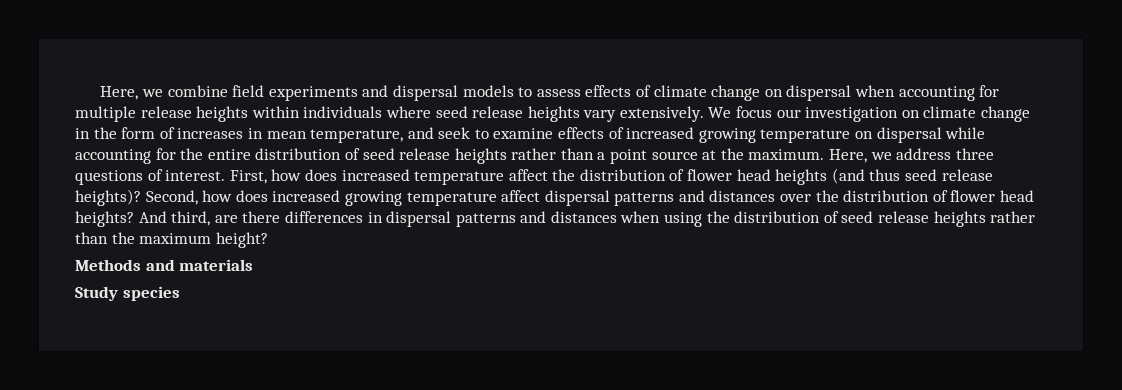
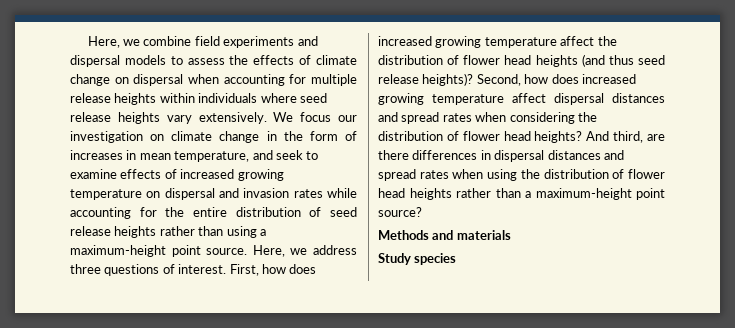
- Here, we combine field experiments and dispersal models to assess effects of climate change on dispersal when accounting for multiple release heights within individuals where seed release heights vary extensively.
+ Here, we combine field experiments and dispersal models to assess the effects of climate change on dispersal when accounting for multiple release heights within individuals where seed release heights vary extensively.
- We focus our investigation on climate change in the form of increases in mean temperature, and seek to examine effects of increased growing temperature on dispersal while accounting for the entire distribution of seed release heights rather than a point source at the maximum.
+ We focus our investigation on climate change in the form of increases in mean temperature, and seek to examine effects of increased growing temperature on dispersal and invasion rates while accounting for the entire distribution of seed release heights rather than using a maximum-height point source.
- First, how does increased temperature affect the distribution of flower head heights (and thus seed release heights)?
+ First, how does increased growing temperature affect the distribution of flower head heights (and thus seed release heights)?
- Second, how does increased growing temperature affect dispersal patterns and distances over the distribution of flower head heights?
+ Second, how does increased growing temperature affect dispersal distances and spread rates when considering the distribution of flower head heights?
- And third, are there differences in dispersal patterns and distances when using the distribution of seed release heights rather than the maximum height?
+ And third, are there differences in dispersal distances and spread rates when using the distribution of flower head heights rather than a maximum-height point source?

